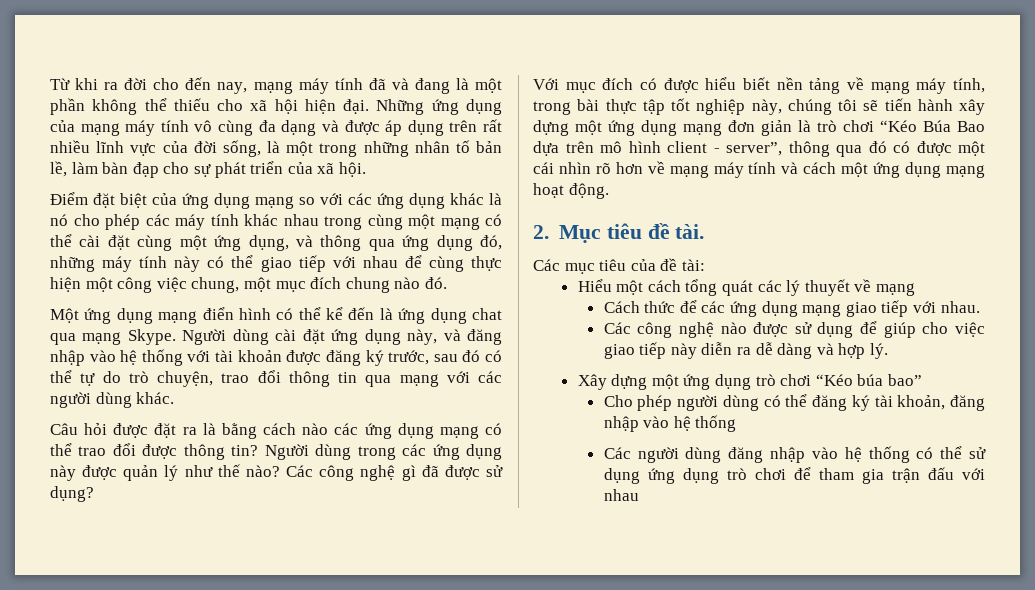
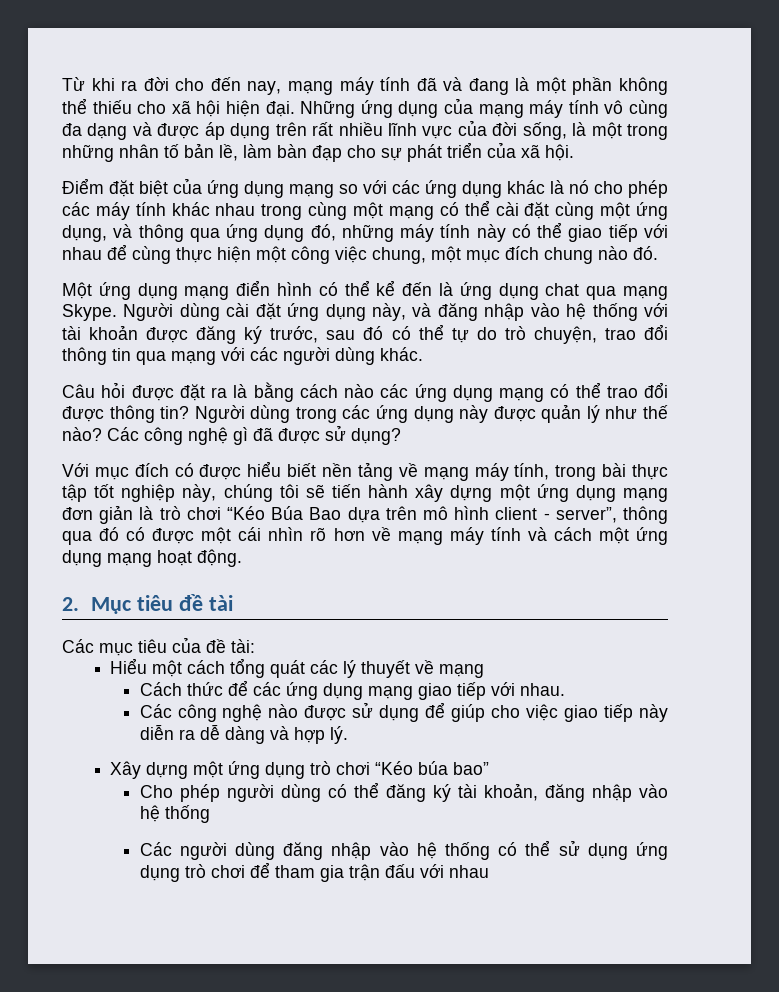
- 2. Mục tiêu đề tài.
+ 2. Mục tiêu đề tài

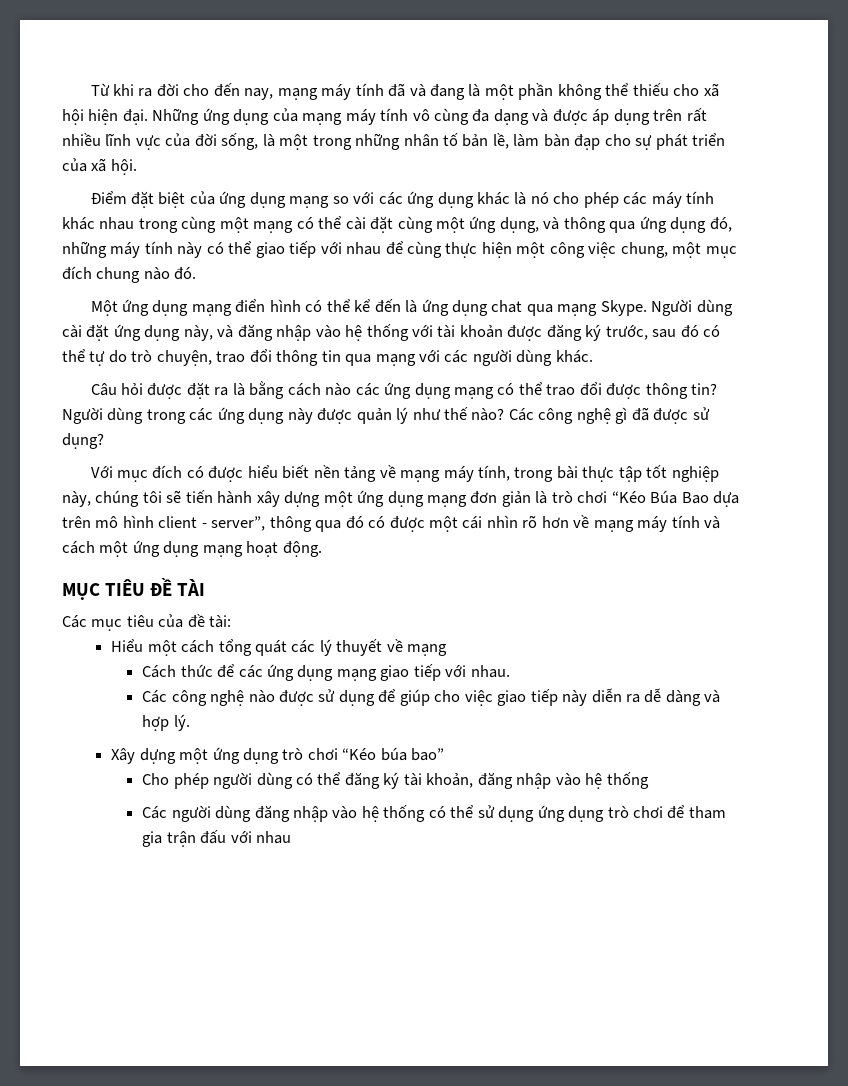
- 2. Mục tiêu đề tài
+ MỤC TIÊU ĐỀ TÀI

